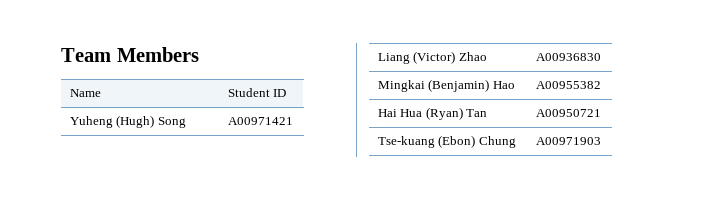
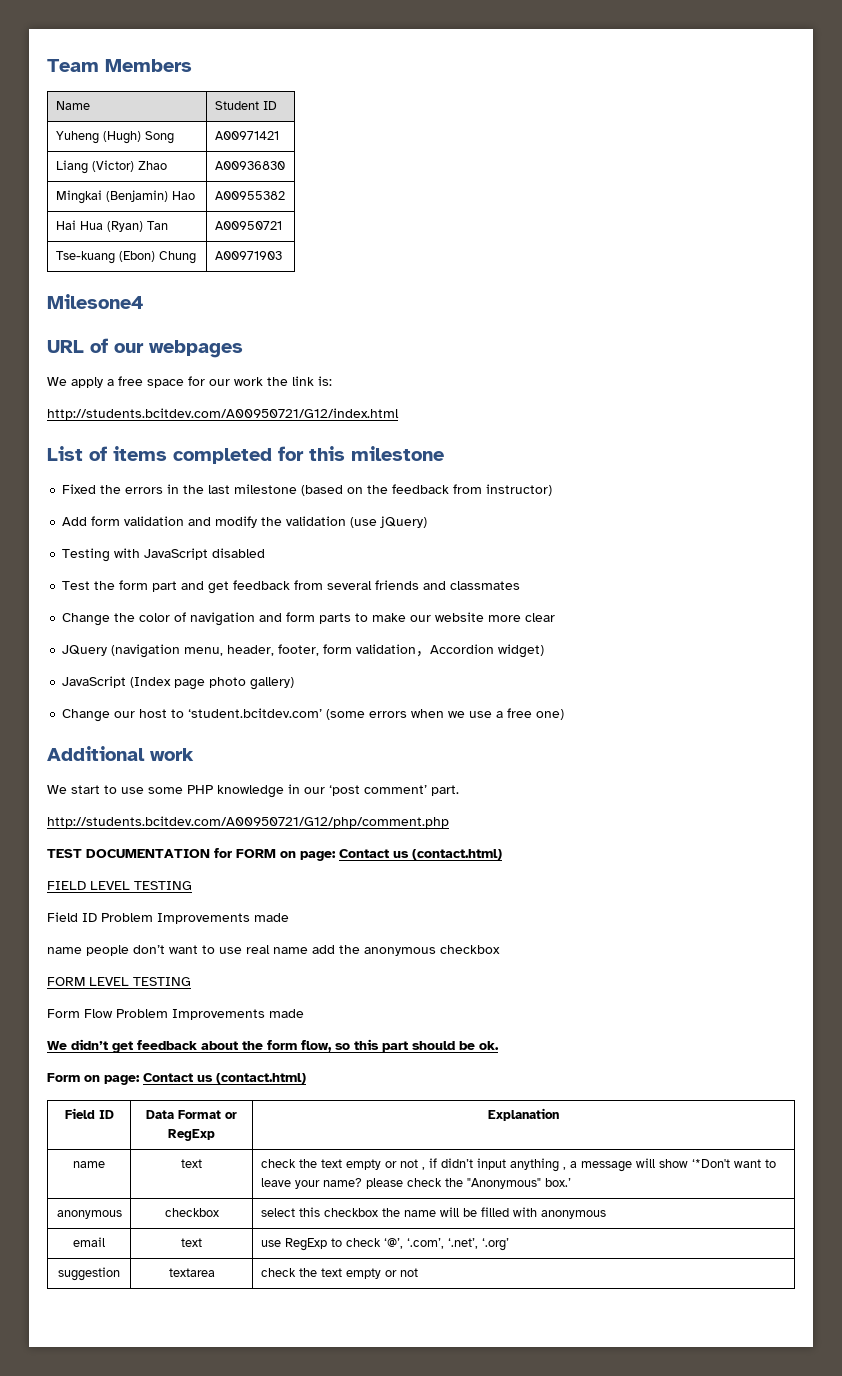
+ Milesone4
+ URL of our webpages
+ We apply a free space for our work the link is:
+ http://students.bcitdev.com/A00950721/G12/index.html
+ List of items completed for this milestone
+ Fixed the errors in the last milestone (based on the feedback from instructor)
+ Add form validation and modify the validation (use jQuery)
+ Testing with JavaScript disabled
+ Test the form part and get feedback from several friends and classmates
+ Change the color of navigation and form parts to make our website more clear
+ JQuery (navigation menu, header, footer, form validation，Accordion widget)
+ JavaScript (Index page photo gallery)
+ Change our host to ‘student.bcitdev.com’ (some errors when we use a free one)
+ Additional work
+ We start to use some PHP knowledge in our ‘post comment’ part.
+ http://students.bcitdev.com/A00950721/G12/php/comment.php
+ TEST DOCUMENTATION for FORM on page: Contact us (contact.html)
+ FIELD LEVEL TESTING
+ Field ID Problem Improvements made
+ name people don’t want to use real name add the anonymous checkbox
+ FORM LEVEL TESTING
+ Form Flow Problem Improvements made
+ We didn’t get feedback about the form flow, so this part should be ok.
+ Form on page: Contact us (contact.html)
+ Field ID | Data Format or RegExp | Explanation
+ name | text | check the text empty or not , if didn’t input anything , a message will show ‘*Don't want to leave your name? please check the "Anonymous" box.’
+ anonymous | checkbox | select this checkbox the name will be filled with anonymous
+ email | text | use RegExp to check ‘@’, ‘.com’, ‘.net’, ‘.org’
+ suggestion | textarea | check the text empty or not

